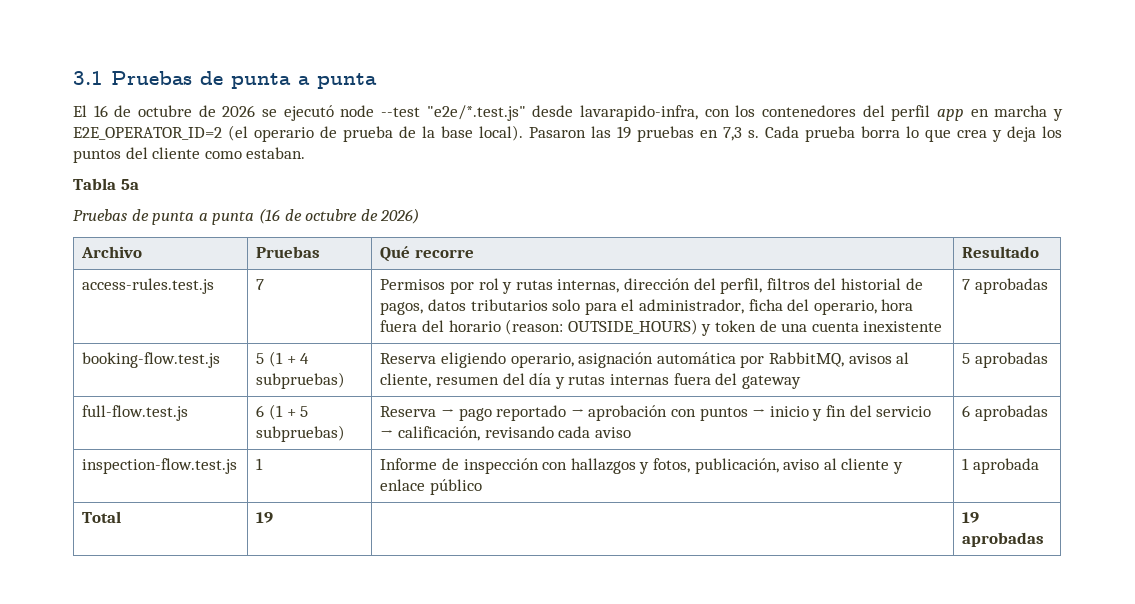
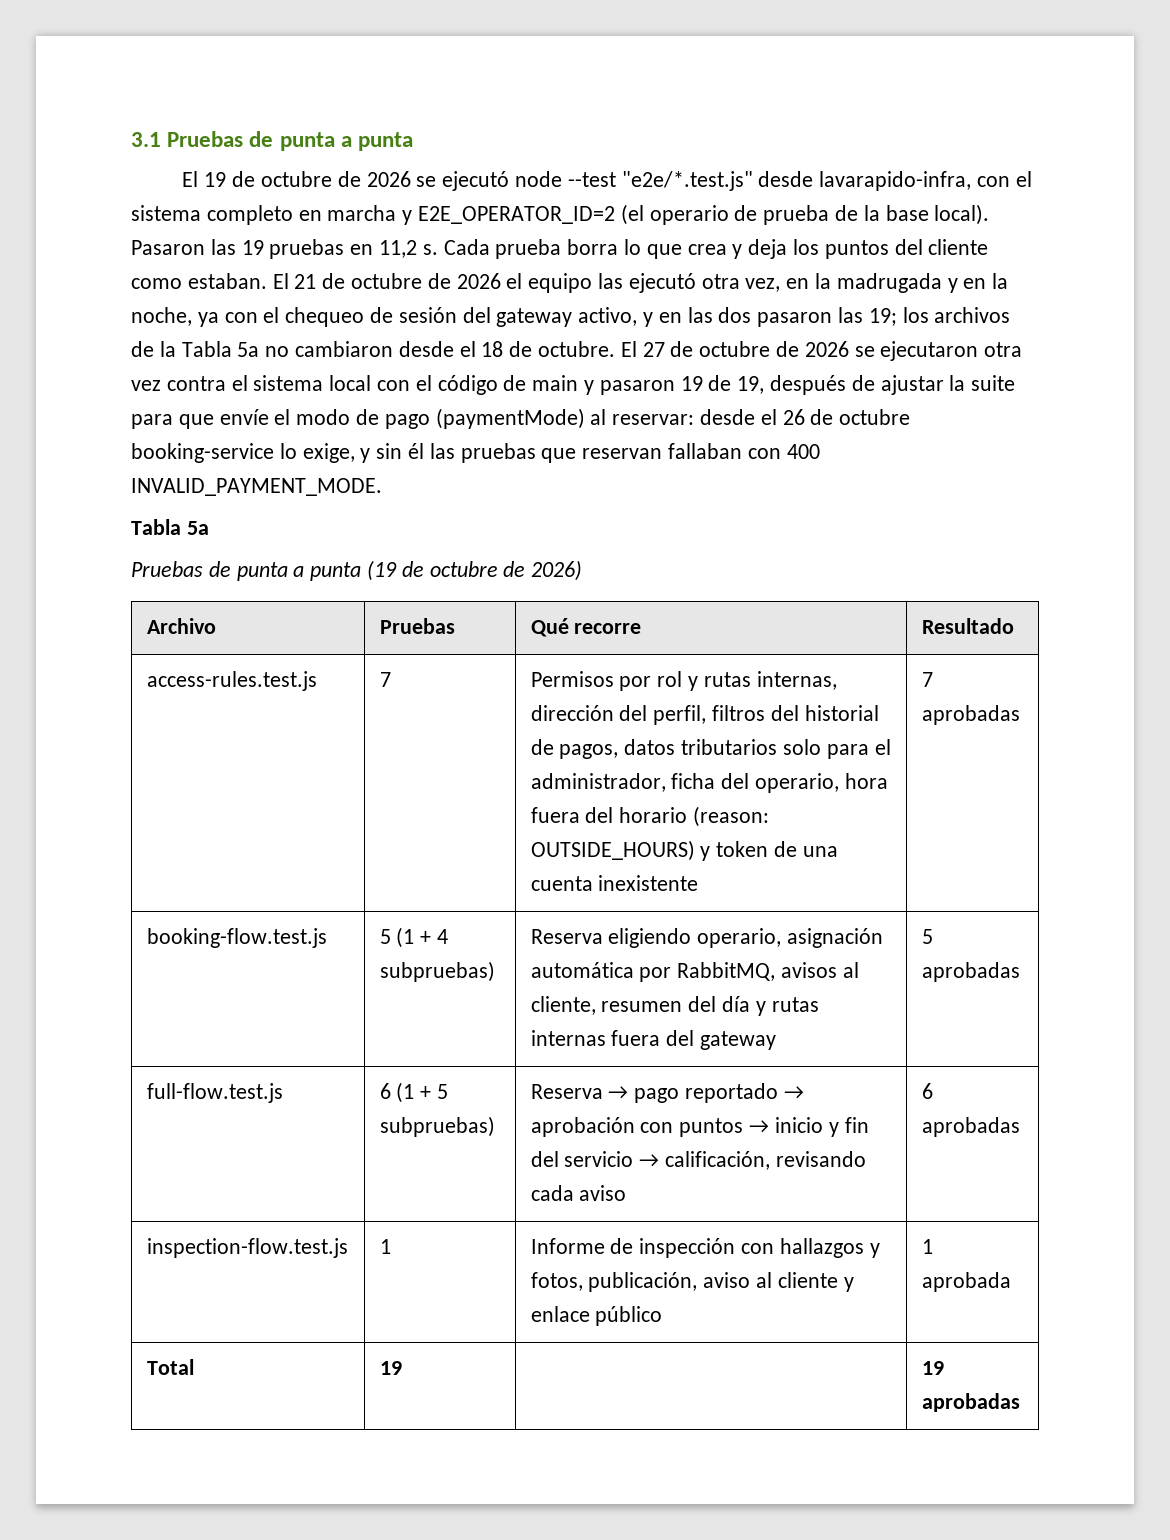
- El 16 de octubre de 2026 se ejecutó node --test "e2e/*.test.js" desde lavarapido-infra, con los contenedores del perfil app en marcha y E2E_OPERATOR_ID=2 (el operario de prueba de la base local).
+ El 19 de octubre de 2026 se ejecutó node --test "e2e/*.test.js" desde lavarapido-infra, con el sistema completo en marcha y E2E_OPERATOR_ID=2 (el operario de prueba de la base local).
- Pasaron las 19 pruebas en 7,3 s.
+ Pasaron las 19 pruebas en 11,2 s.
+ El 21 de octubre de 2026 el equipo las ejecutó otra vez, en la madrugada y en la noche, ya con el chequeo de sesión del gateway activo, y en las dos pasaron las 19; los archivos de la Tabla 5a no cambiaron desde el 18 de octubre. El 27 de octubre de 2026 se ejecutaron otra vez contra el sistema local con el código de main y pasaron 19 de 19, después de ajustar la suite para que envíe el modo de pago (paymentMode) al reservar: desde el 26 de octubre booking-service lo exige, y sin él las pruebas que reservan fallaban con 400 INVALID_PAYMENT_MODE.
- Pruebas de punta a punta (16 de octubre de 2026)
+ Pruebas de punta a punta (19 de octubre de 2026)

